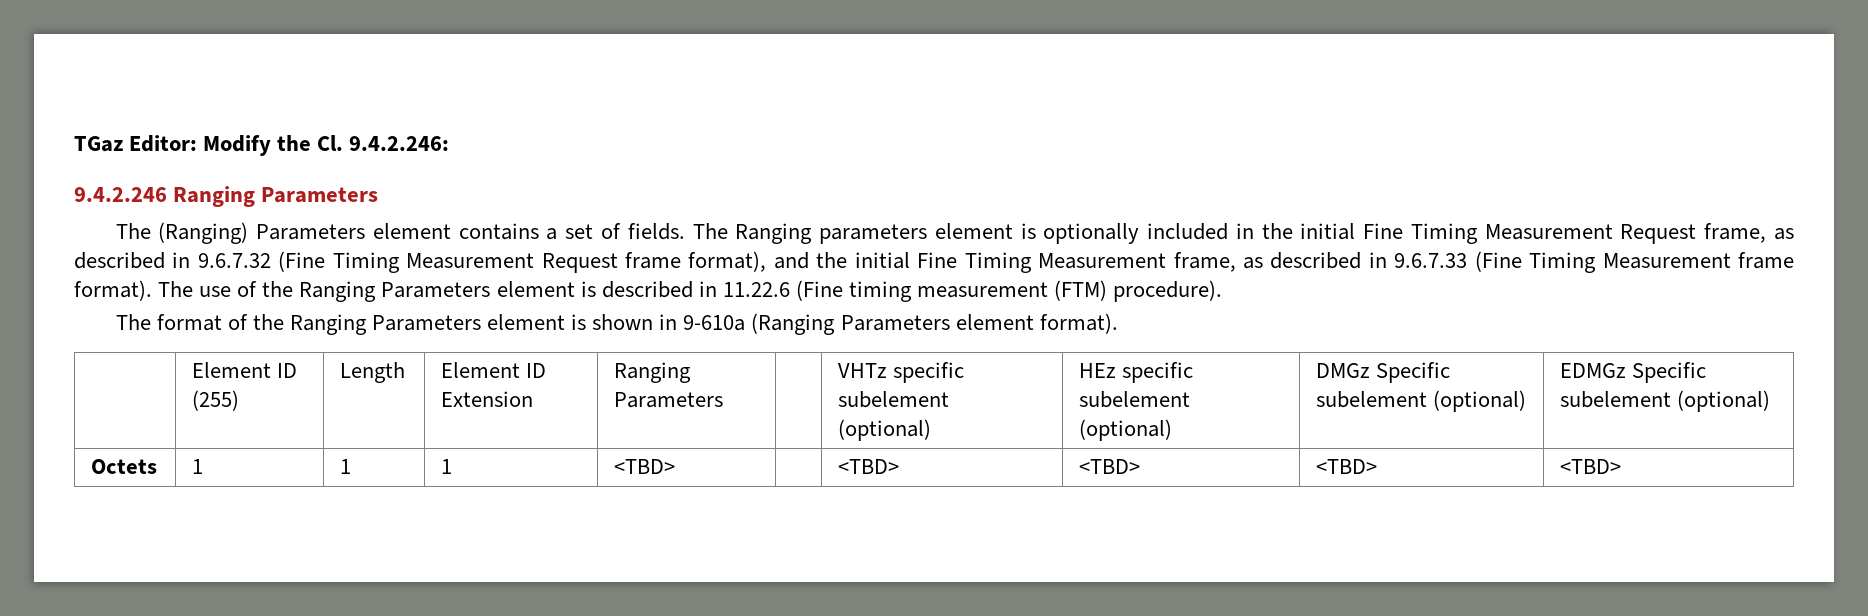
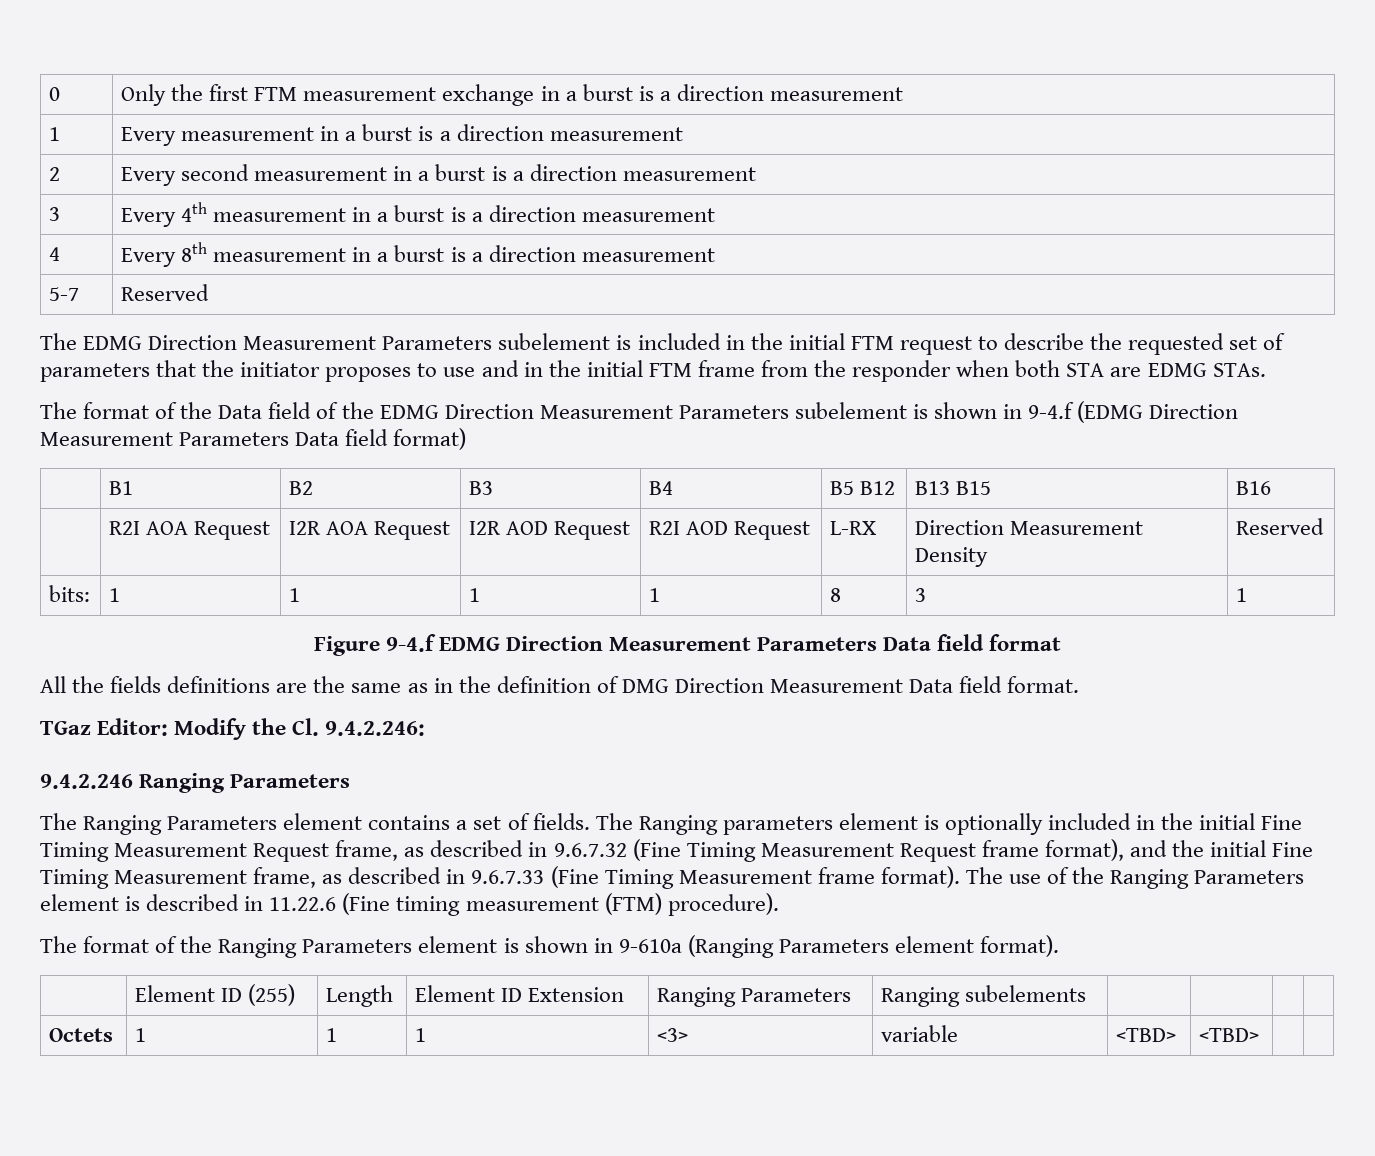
+ 0 | Only the first FTM measurement exchange in a burst is a direction measurement
+ 1 | Every measurement in a burst is a direction measurement
+ 2 | Every second measurement in a burst is a direction measurement
+ 3 | Every 4th measurement in a burst is a direction measurement
+ 4 | Every 8th measurement in a burst is a direction measurement
+ 5-7 | Reserved
+ The EDMG Direction Measurement Parameters subelement is included in the initial FTM request to describe the requested set of parameters that the initiator proposes to use and in the initial FTM frame from the responder when both STA are EDMG STAs.
+ The format of the Data field of the EDMG Direction Measurement Parameters subelement is shown in 9-4.f (EDMG Direction Measurement Parameters Data field format)
+ | B1 | B2 | B3 | B4 | B5 B12 | B13 B15 | B16
+ | R2I AOA Request | I2R AOA Request | I2R AOD Request | R2I AOD Request | L-RX | Direction Measurement Density | Reserved
+ bits: | 1 | 1 | 1 | 1 | 8 | 3 | 1
+ Figure 9-4.f EDMG Direction Measurement Parameters Data field format
+ All the fields definitions are the same as in the definition of DMG Direction Measurement Data field format.
- The (Ranging) Parameters element contains a set of fields.
+ The Ranging Parameters element contains a set of fields.
- | Element ID (255) | Length | Element ID Extension | Ranging Parameters | | VHTz specific subelement (optional) | HEz specific subelement (optional) | DMGz Specific subelement (optional) | EDMGz Specific subelement (optional)
+ | Element ID (255) | Length | Element ID Extension | Ranging Parameters | Ranging subelements | | | |
- Octets | 1 | 1 | 1 | <TBD> | | <TBD> | <TBD> | <TBD> | <TBD>
+ Octets | 1 | 1 | 1 | <3> | variable | <TBD> | <TBD> | |

